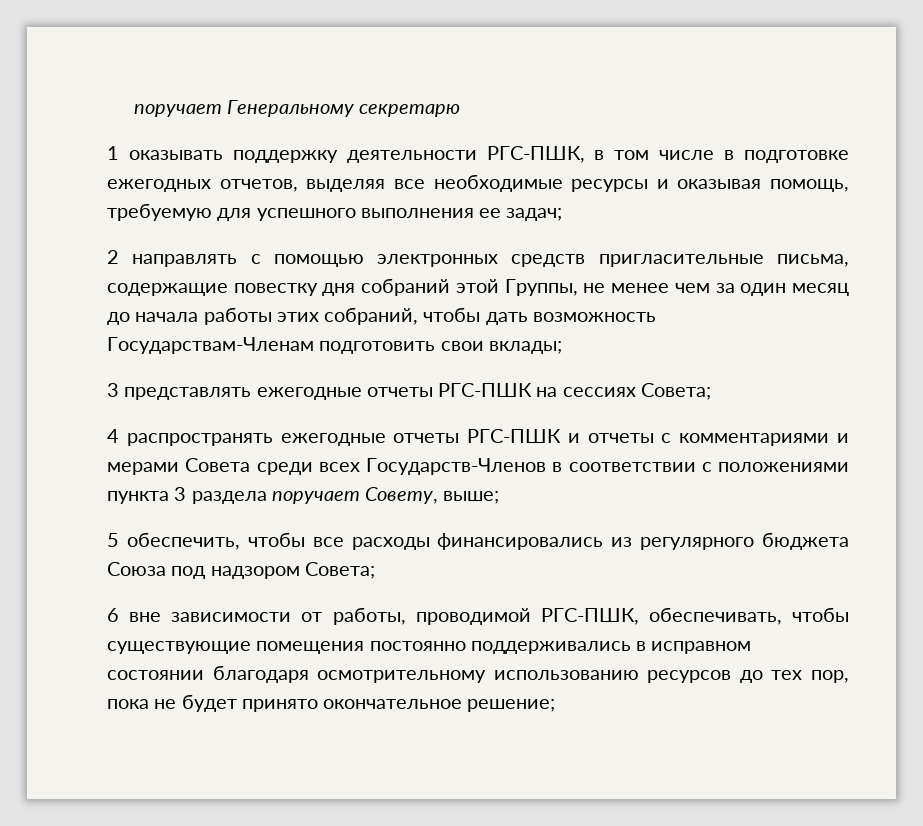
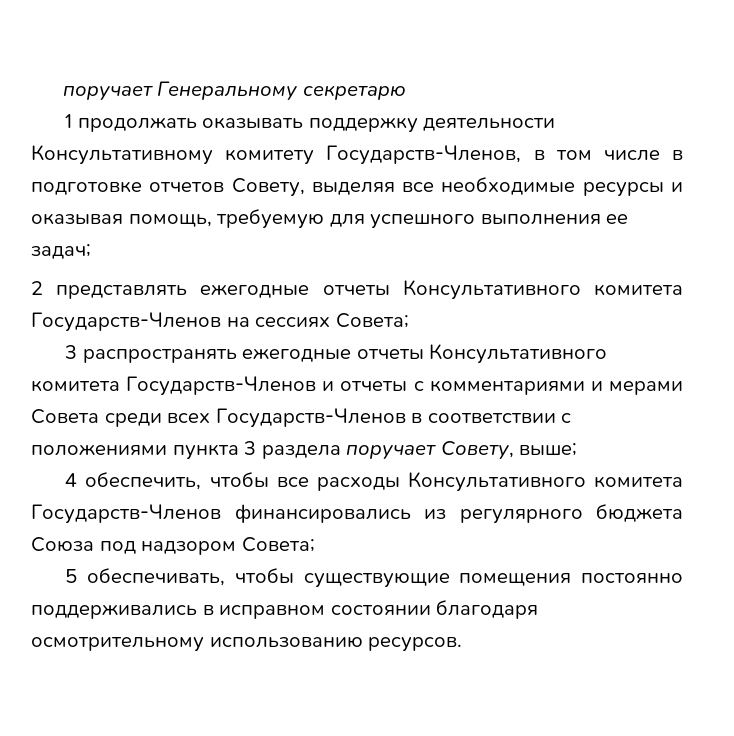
- 1 оказывать поддержку деятельности РГС-ПШК, в том числе в подготовке ежегодных отчетов, выделяя все необходимые ресурсы и оказывая помощь, требуемую для успешного выполнения ее задач;
+ 1 продолжать оказывать поддержку деятельности Консультативному комитету Государств-Членов, в том числе в подготовке отчетов Совету, выделяя все необходимые ресурсы и оказывая помощь, требуемую для успешного выполнения ее задач;
- 2 направлять с помощью электронных средств пригласительные письма, содержащие повестку дня собраний этой Группы, не менее чем за один месяц до начала работы этих собраний, чтобы дать возможность Государствам-Членам подготовить свои вклады;
- 3 представлять ежегодные отчеты РГС-ПШК на сессиях Совета;
+ 2 представлять ежегодные отчеты Консультативного комитета Государств-Членов на сессиях Совета;
- 4 распространять ежегодные отчеты РГС-ПШК и отчеты с комментариями и мерами Совета среди всех Государств-Членов в соответствии с положениями пункта 3 раздела поручает Совету, выше;
+ 3 распространять ежегодные отчеты Консультативного комитета Государств-Членов и отчеты с комментариями и мерами Совета среди всех Государств-Членов в соответствии с положениями пункта 3 раздела поручает Совету, выше;
- 5 обеспечить, чтобы все расходы финансировались из регулярного бюджета Союза под надзором Совета;
+ 4 обеспечить, чтобы все расходы Консультативного комитета Государств-Членов финансировались из регулярного бюджета Союза под надзором Совета;
- 6 вне зависимости от работы, проводимой РГС-ПШК, обеспечивать, чтобы существующие помещения постоянно поддерживались в исправном состоянии благодаря осмотрительному использованию ресурсов до тех пор, пока не будет принято окончательное решение;
+ 5 обеспечивать, чтобы существующие помещения постоянно поддерживались в исправном состоянии благодаря осмотрительному использованию ресурсов.

